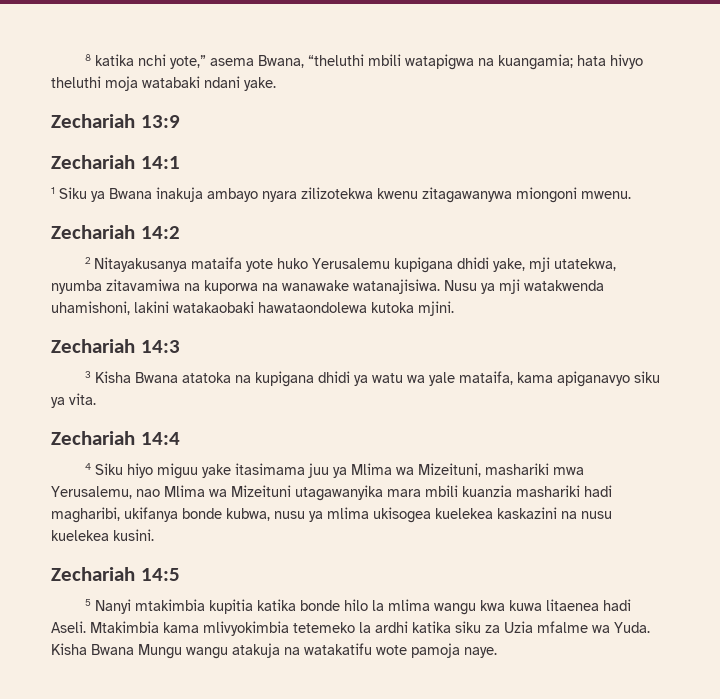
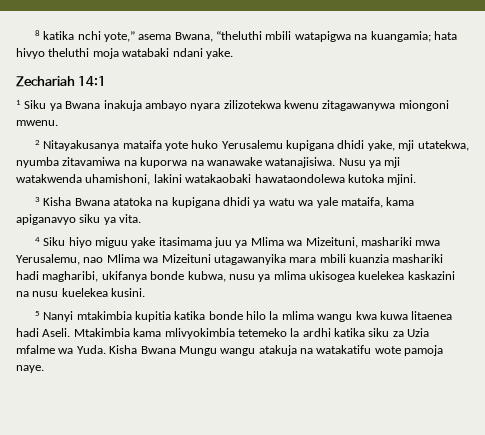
- Zechariah 13:9
- Zechariah 14:2
- Zechariah 14:3
- Zechariah 14:4
- Zechariah 14:5

